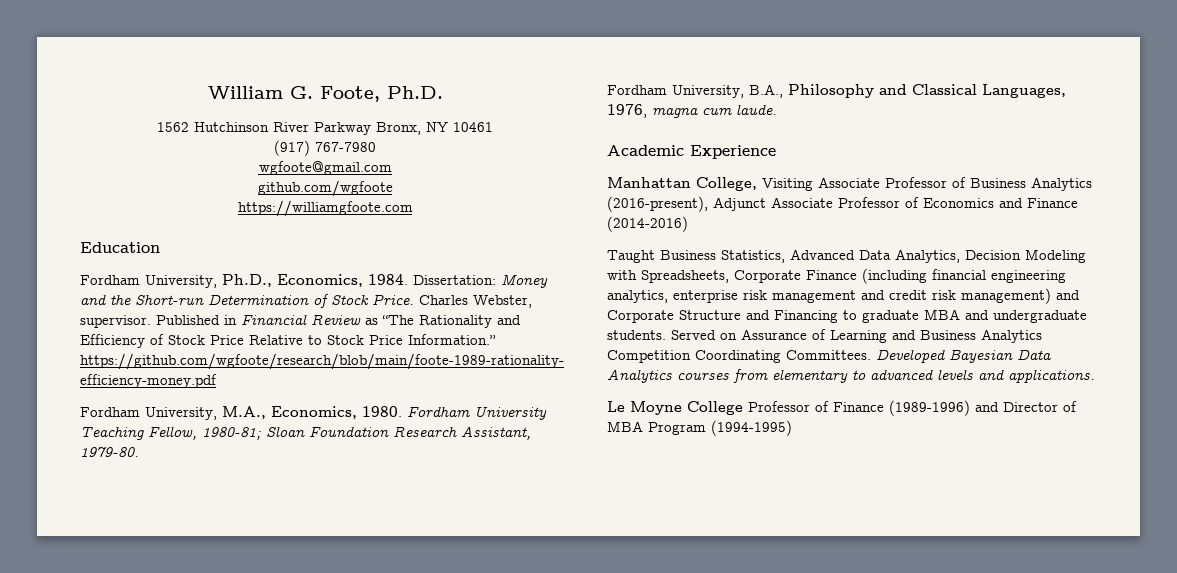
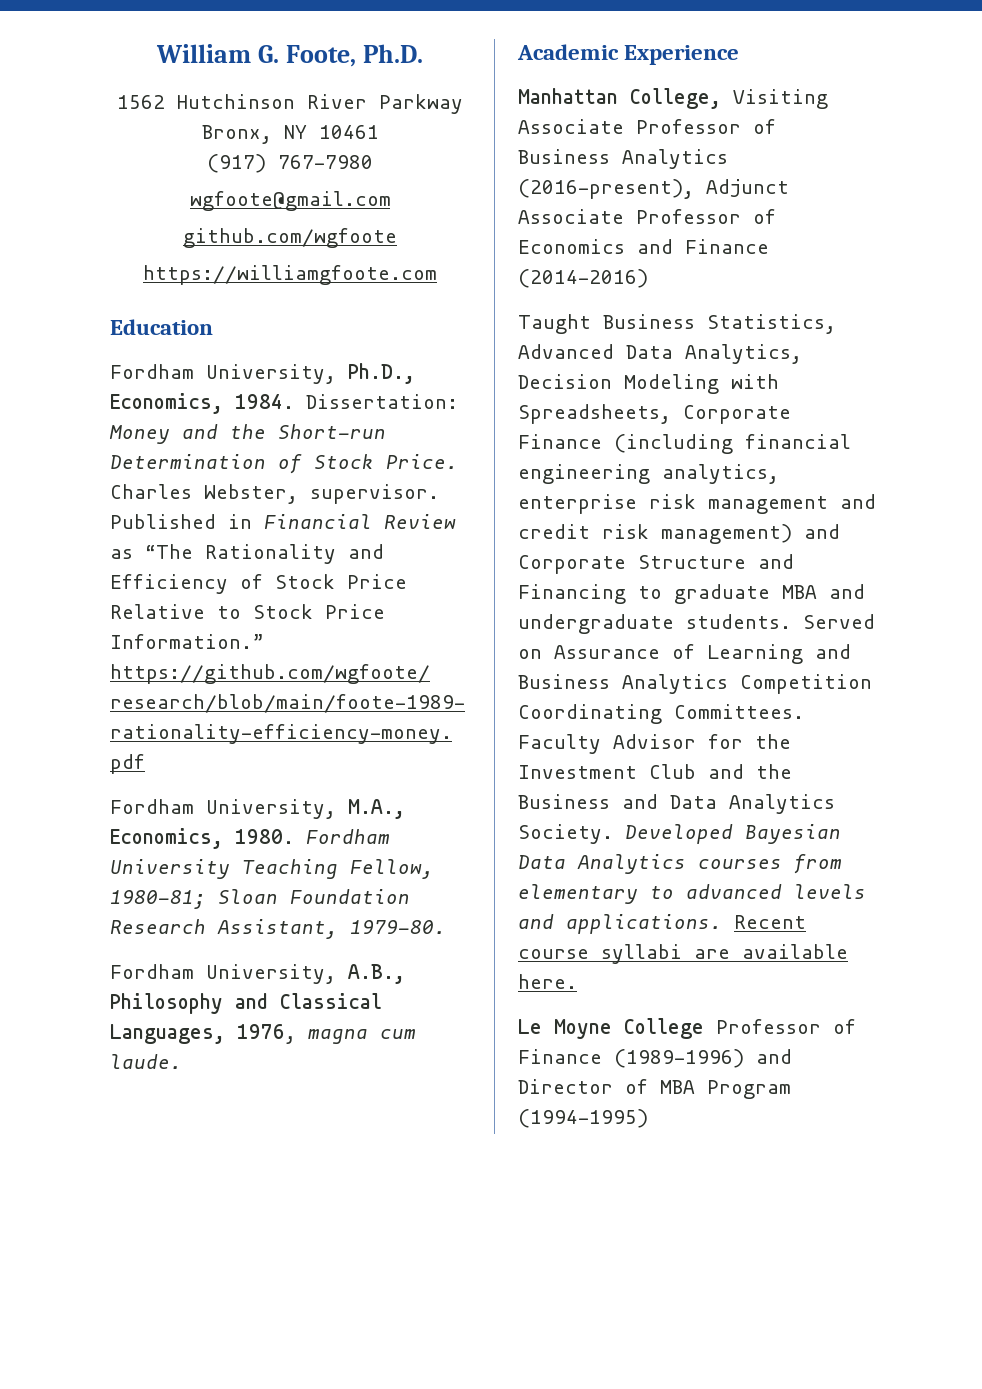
- Fordham University, B.A., Philosophy and Classical Languages, 1976, magna cum laude.
+ Fordham University, A.B., Philosophy and Classical Languages, 1976, magna cum laude.
+ Faculty Advisor for the Investment Club and the Business and Data Analytics Society.
+ Recent course syllabi are available here.

